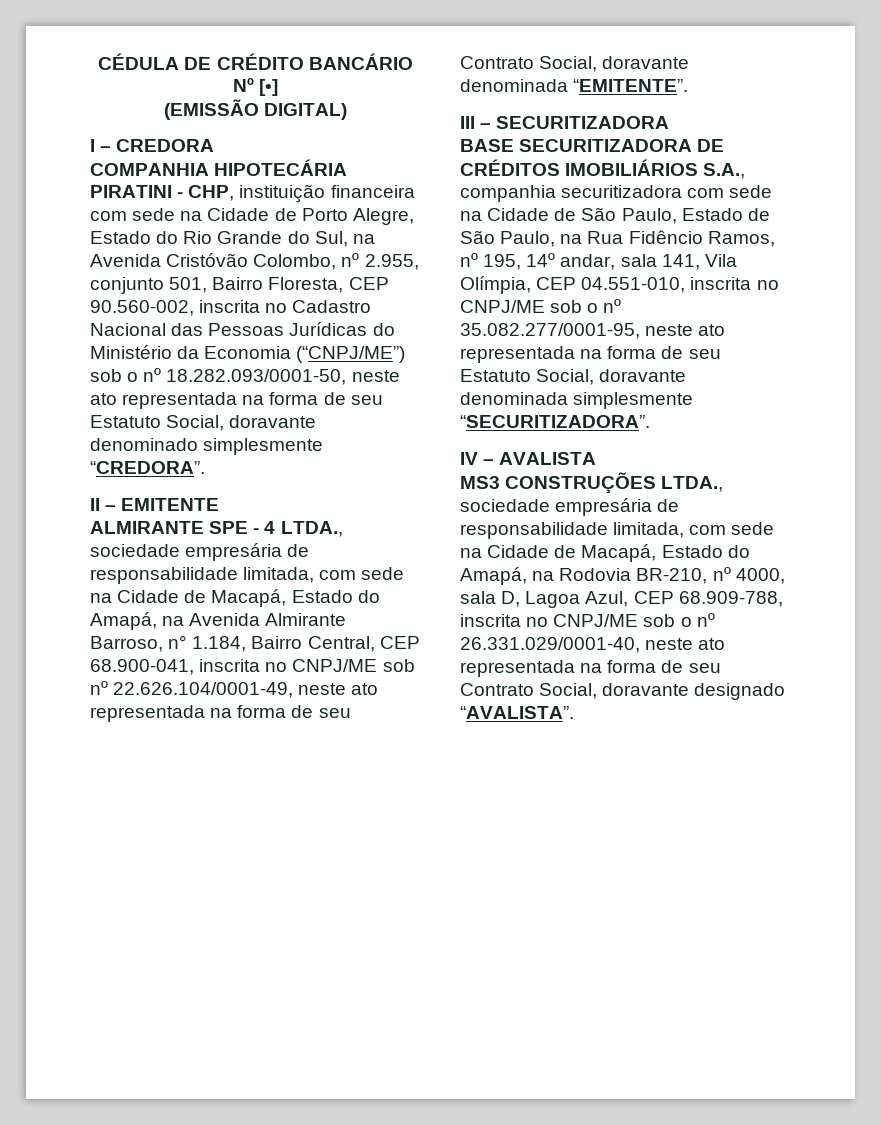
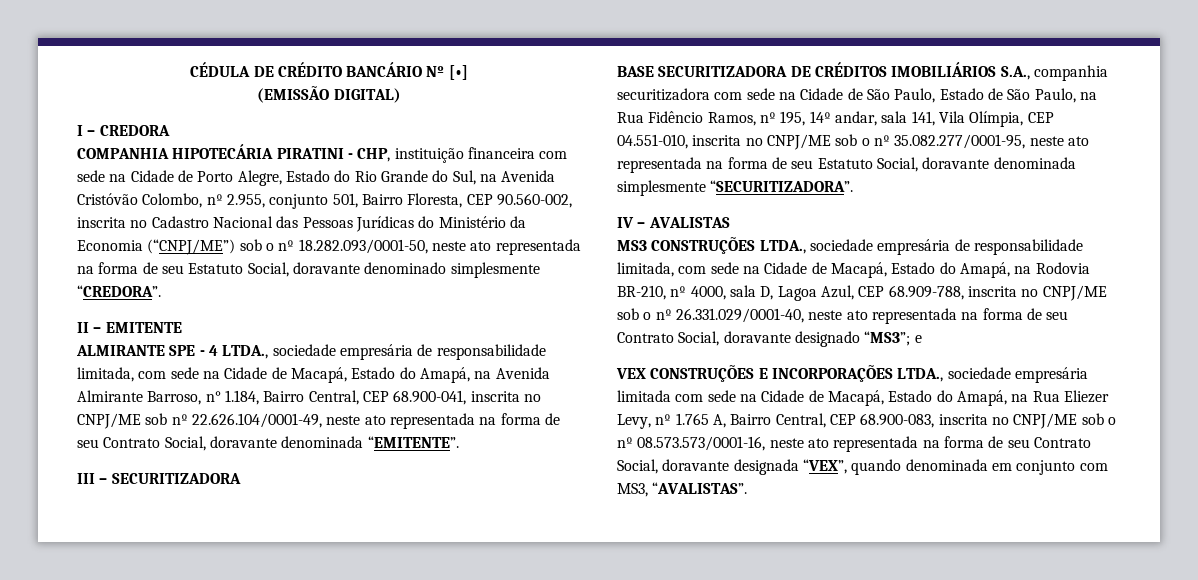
- IV – AVALISTA
+ IV – AVALISTAS
- MS3 CONSTRUÇÕES LTDA., sociedade empresária de responsabilidade limitada, com sede na Cidade de Macapá, Estado do Amapá, na Rodovia BR-210, nº 4000, sala D, Lagoa Azul, CEP 68.909-788, inscrita no CNPJ/ME sob o nº 26.331.029/0001-40, neste ato representada na forma de seu Contrato Social, doravante designado “AVALISTA”.
+ MS3 CONSTRUÇÕES LTDA., sociedade empresária de responsabilidade limitada, com sede na Cidade de Macapá, Estado do Amapá, na Rodovia BR-210, nº 4000, sala D, Lagoa Azul, CEP 68.909-788, inscrita no CNPJ/ME sob o nº 26.331.029/0001-40, neste ato representada na forma de seu Contrato Social, doravante designado “MS3”; e
+ VEX CONSTRUÇÕES E INCORPORAÇÕES LTDA., sociedade empresária limitada com sede na Cidade de Macapá, Estado do Amapá, na Rua Eliezer Levy, nº 1.765 A, Bairro Central, CEP 68.900-083, inscrita no CNPJ/ME sob o nº 08.573.573/0001-16, neste ato representada na forma de seu Contrato Social, doravante designada “VEX”, quando denominada em conjunto com MS3, “AVALISTAS”.

